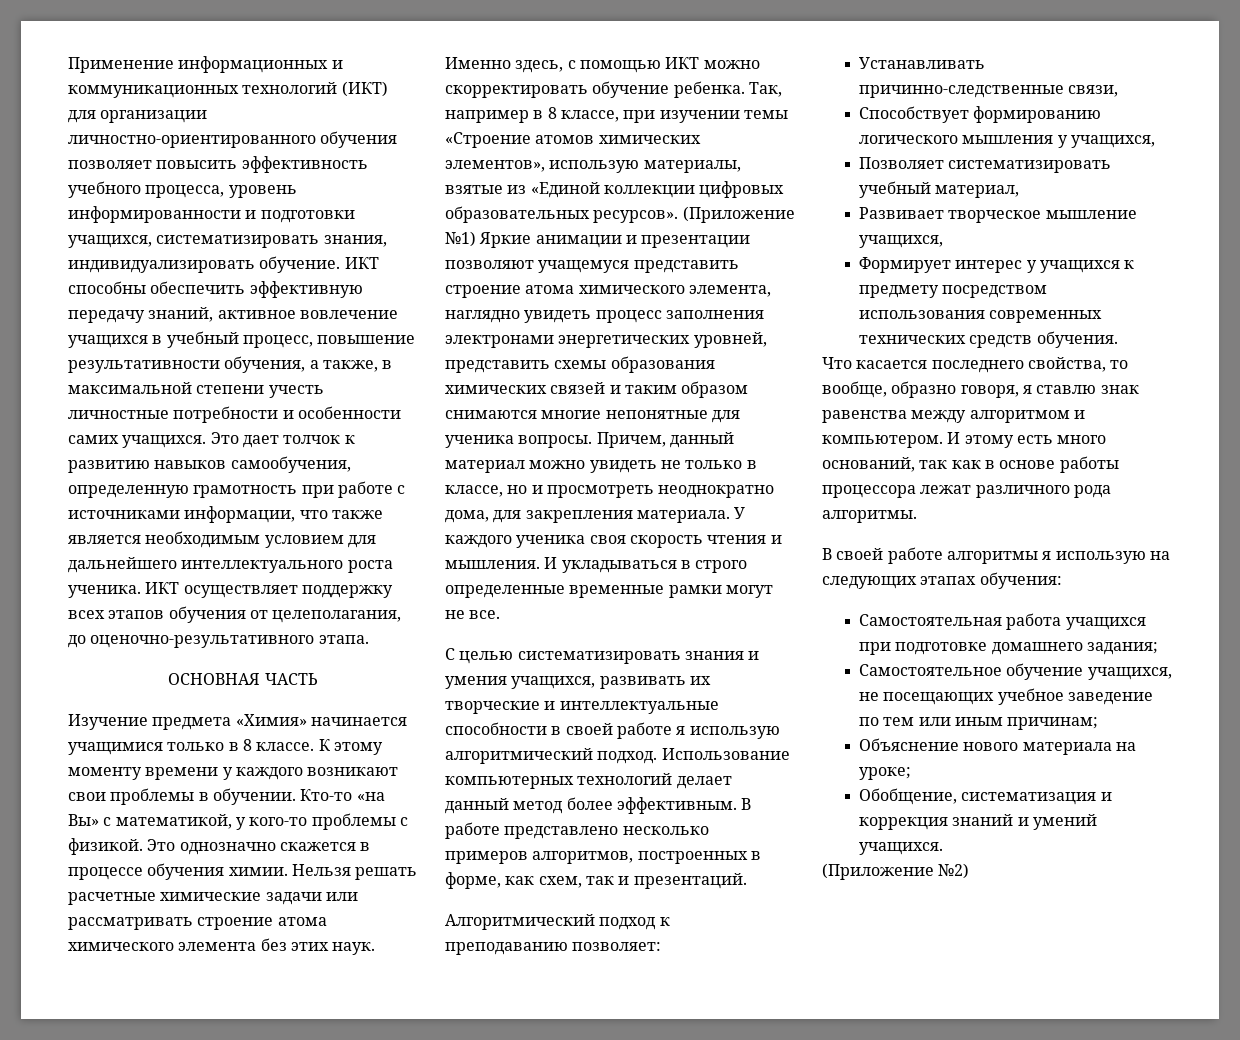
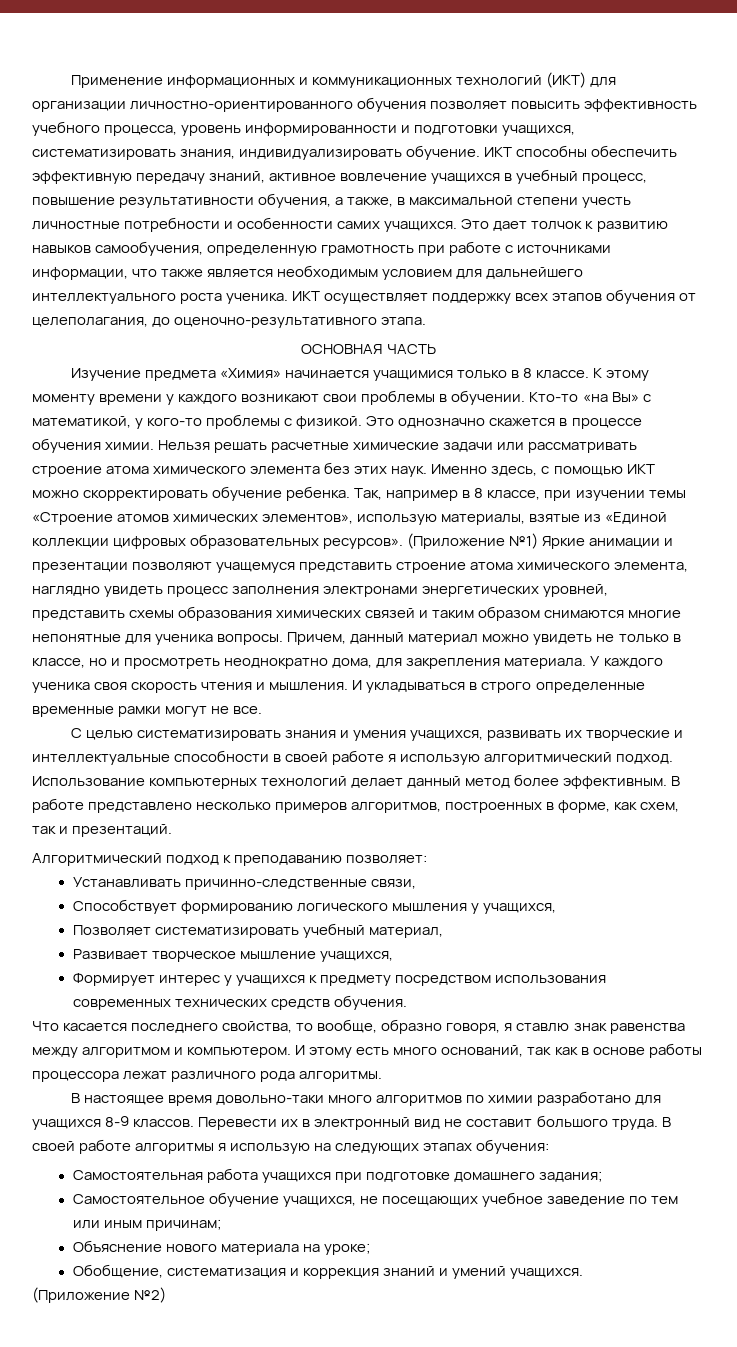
- В своей работе алгоритмы я использую на следующих этапах обучения:
+ В настоящее время довольно-таки много алгоритмов по химии разработано для учащихся 8-9 классов. Перевести их в электронный вид не составит большого труда. В своей работе алгоритмы я использую на следующих этапах обучения:

